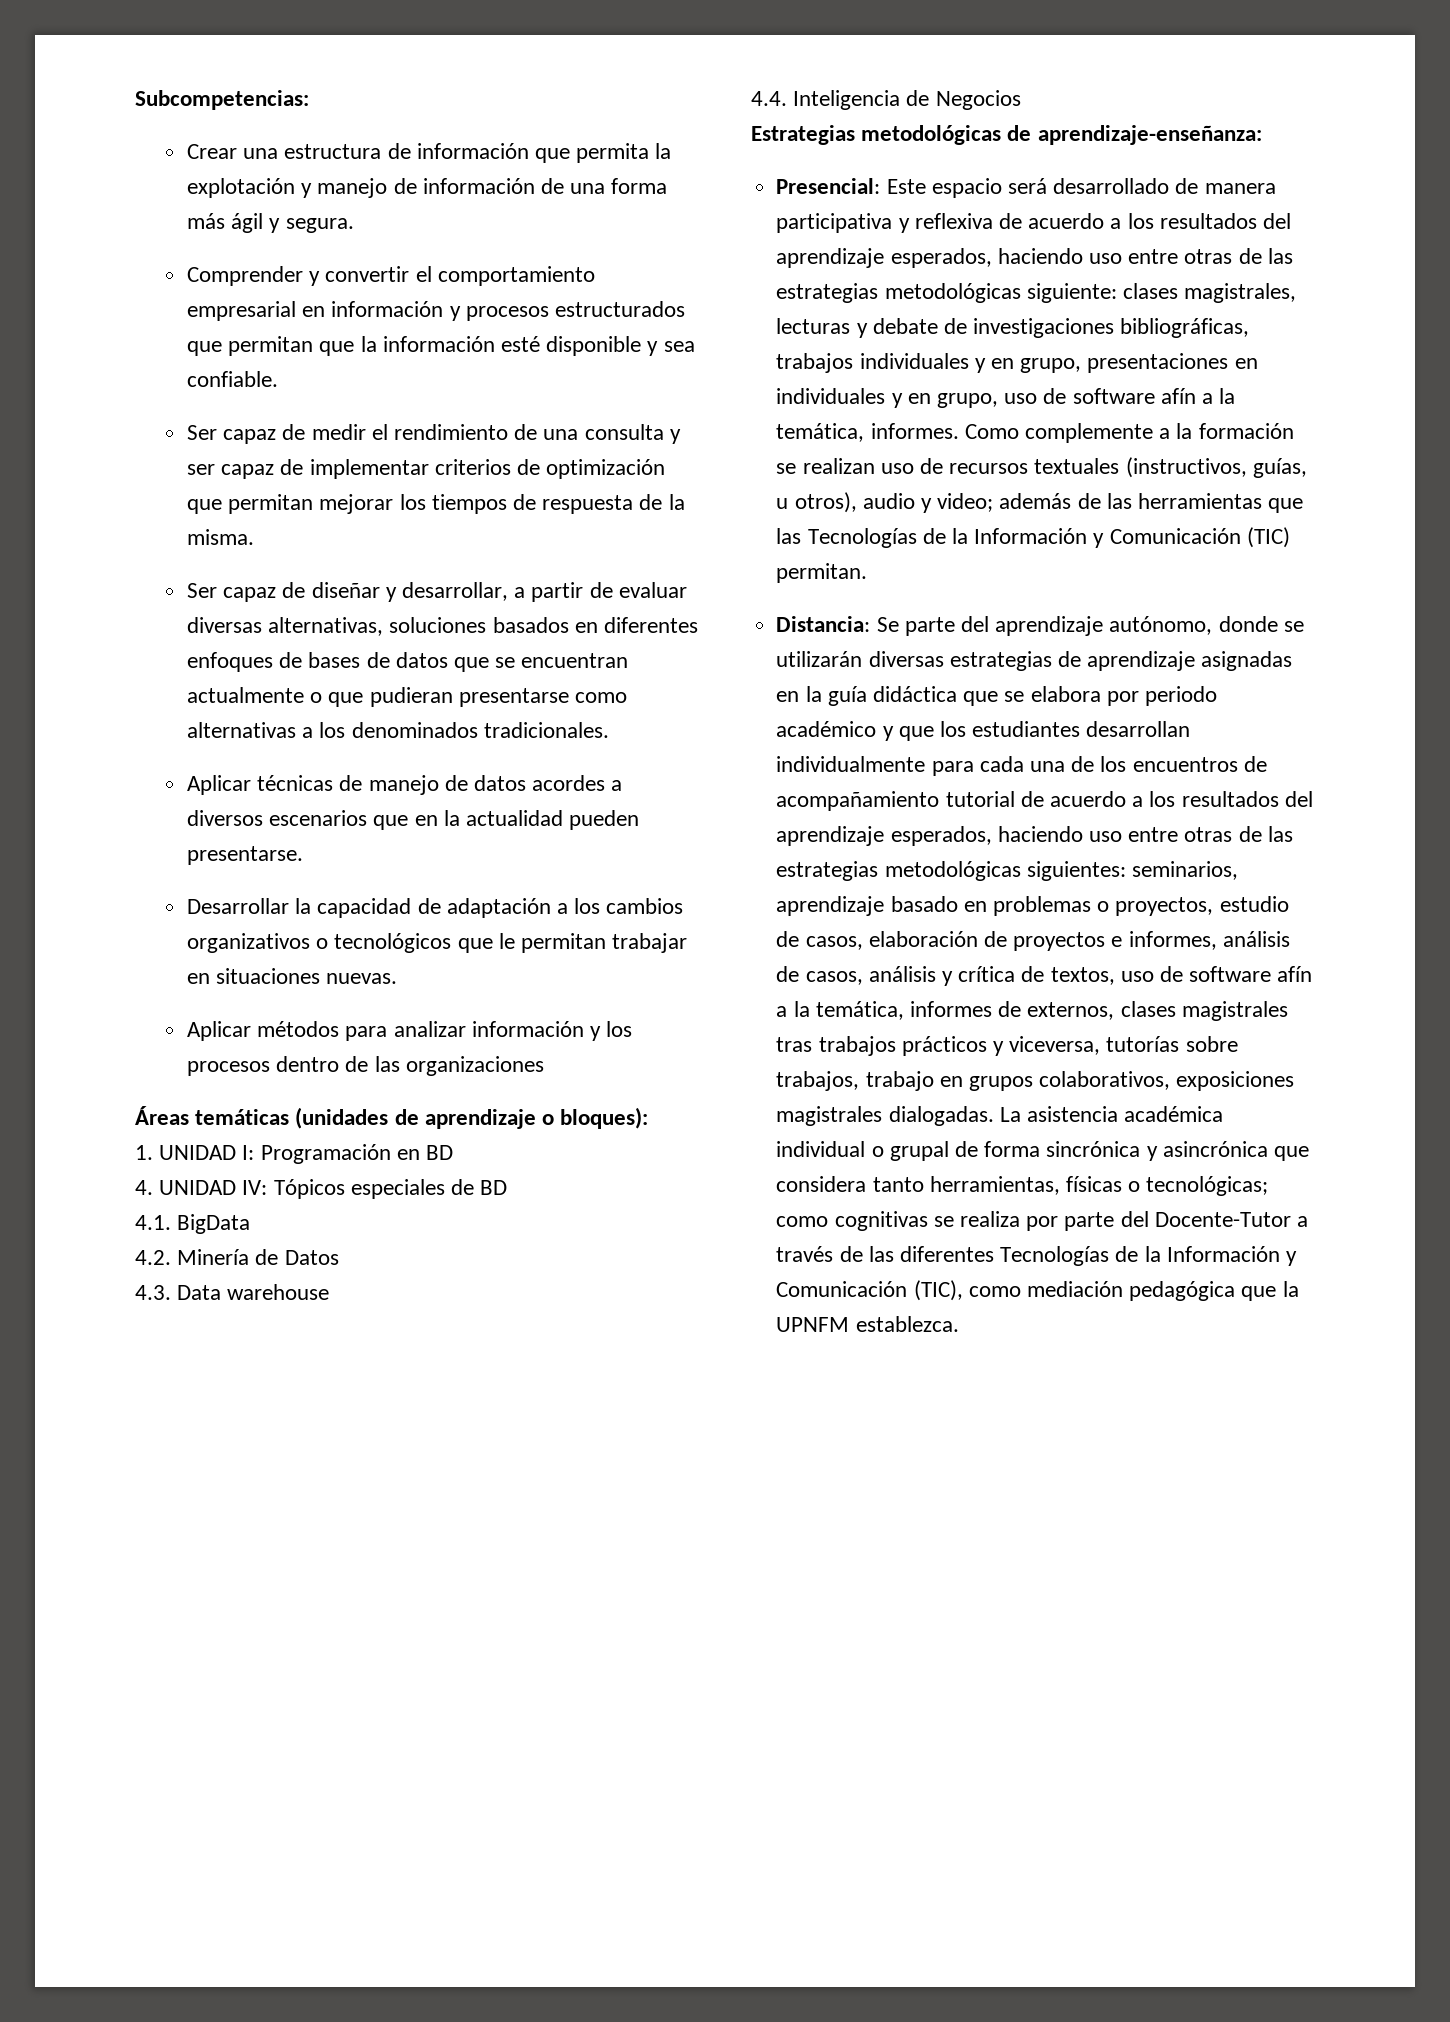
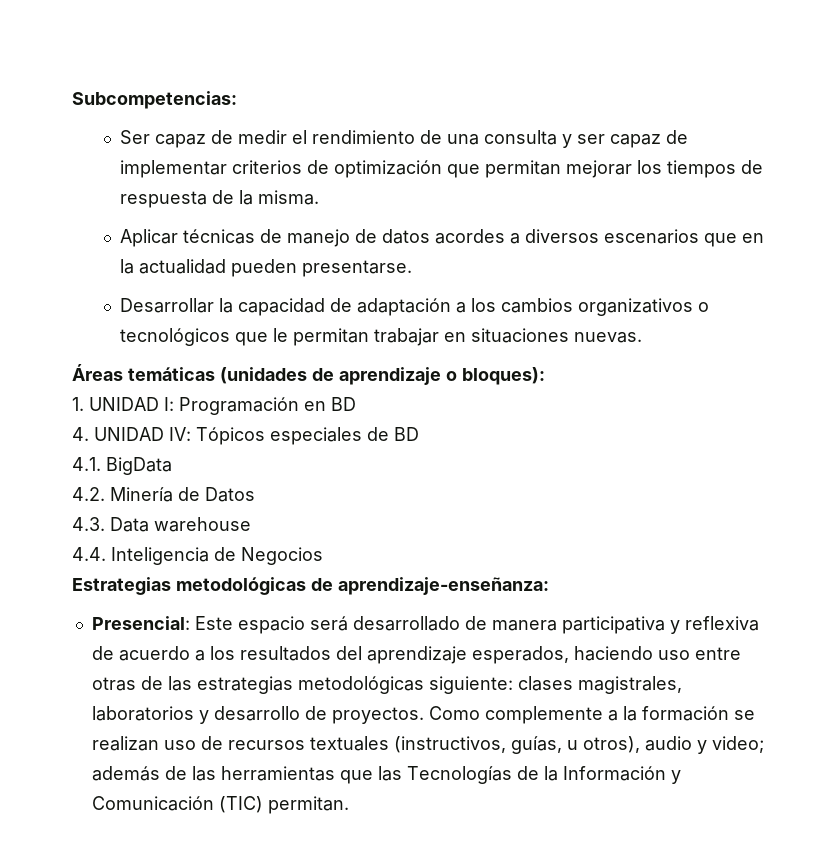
- Crear una estructura de información que permita la explotación y manejo de información de una forma más ágil y segura.
- Comprender y convertir el comportamiento empresarial en información y procesos estructurados que permitan que la información esté disponible y sea confiable.
- Ser capaz de diseñar y desarrollar, a partir de evaluar diversas alternativas, soluciones basados en diferentes enfoques de bases de datos que se encuentran actualmente o que pudieran presentarse como alternativas a los denominados tradicionales.
- Aplicar métodos para analizar información y los procesos dentro de las organizaciones
- Presencial: Este espacio será desarrollado de manera participativa y reflexiva de acuerdo a los resultados del aprendizaje esperados, haciendo uso entre otras de las estrategias metodológicas siguiente: clases magistrales, lecturas y debate de investigaciones bibliográficas, trabajos individuales y en grupo, presentaciones en individuales y en grupo, uso de software afín a la temática, informes.
+ Presencial: Este espacio será desarrollado de manera participativa y reflexiva de acuerdo a los resultados del aprendizaje esperados, haciendo uso entre otras de las estrategias metodológicas siguiente: clases magistrales, laboratorios y desarrollo de proyectos.
- Distancia: Se parte del aprendizaje autónomo, donde se utilizarán diversas estrategias de aprendizaje asignadas en la guía didáctica que se elabora por periodo académico y que los estudiantes desarrollan individualmente para cada una de los encuentros de acompañamiento tutorial de acuerdo a los resultados del aprendizaje esperados, haciendo uso entre otras de las estrategias metodológicas siguientes: seminarios, aprendizaje basado en problemas o proyectos, estudio de casos, elaboración de proyectos e informes, análisis de casos, análisis y crítica de textos, uso de software afín a la temática, informes de externos, clases magistrales tras trabajos prácticos y viceversa, tutorías sobre trabajos, trabajo en grupos colaborativos, exposiciones magistrales dialogadas. La asistencia académica individual o grupal de forma sincrónica y asincrónica que considera tanto herramientas, físicas o tecnológicas; como cognitivas se realiza por parte del Docente-Tutor a través de las diferentes Tecnologías de la Información y Comunicación (TIC), como mediación pedagógica que la UPNFM establezca.

